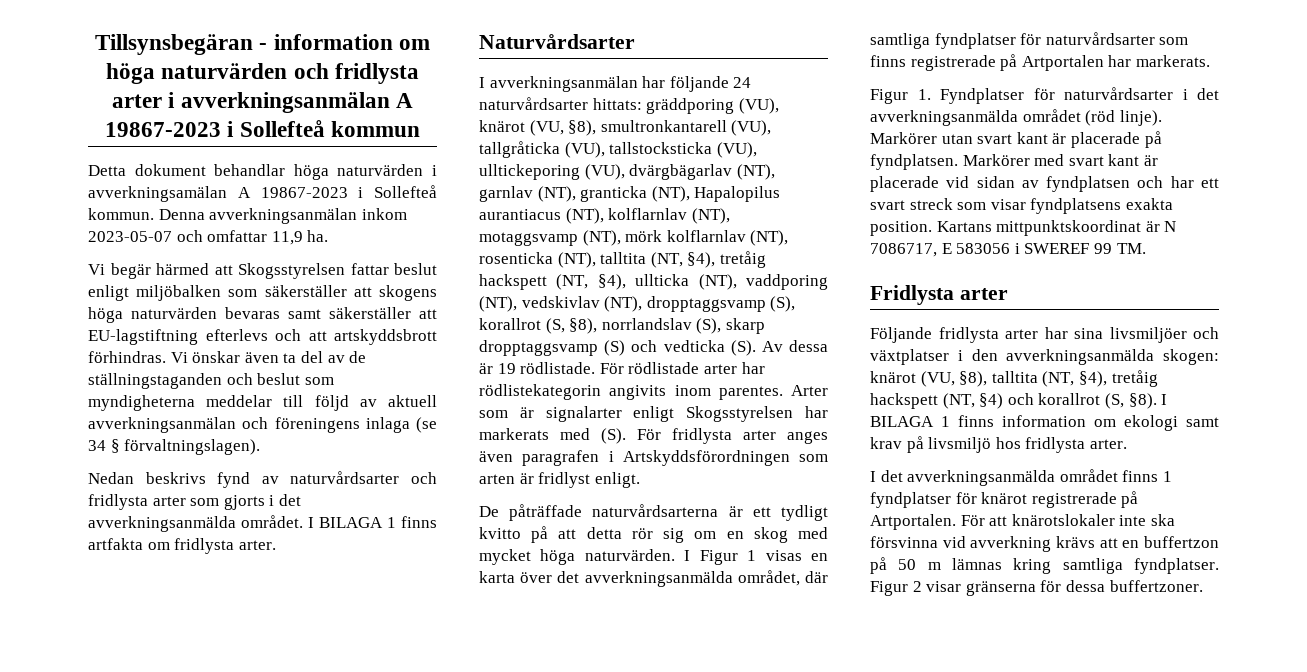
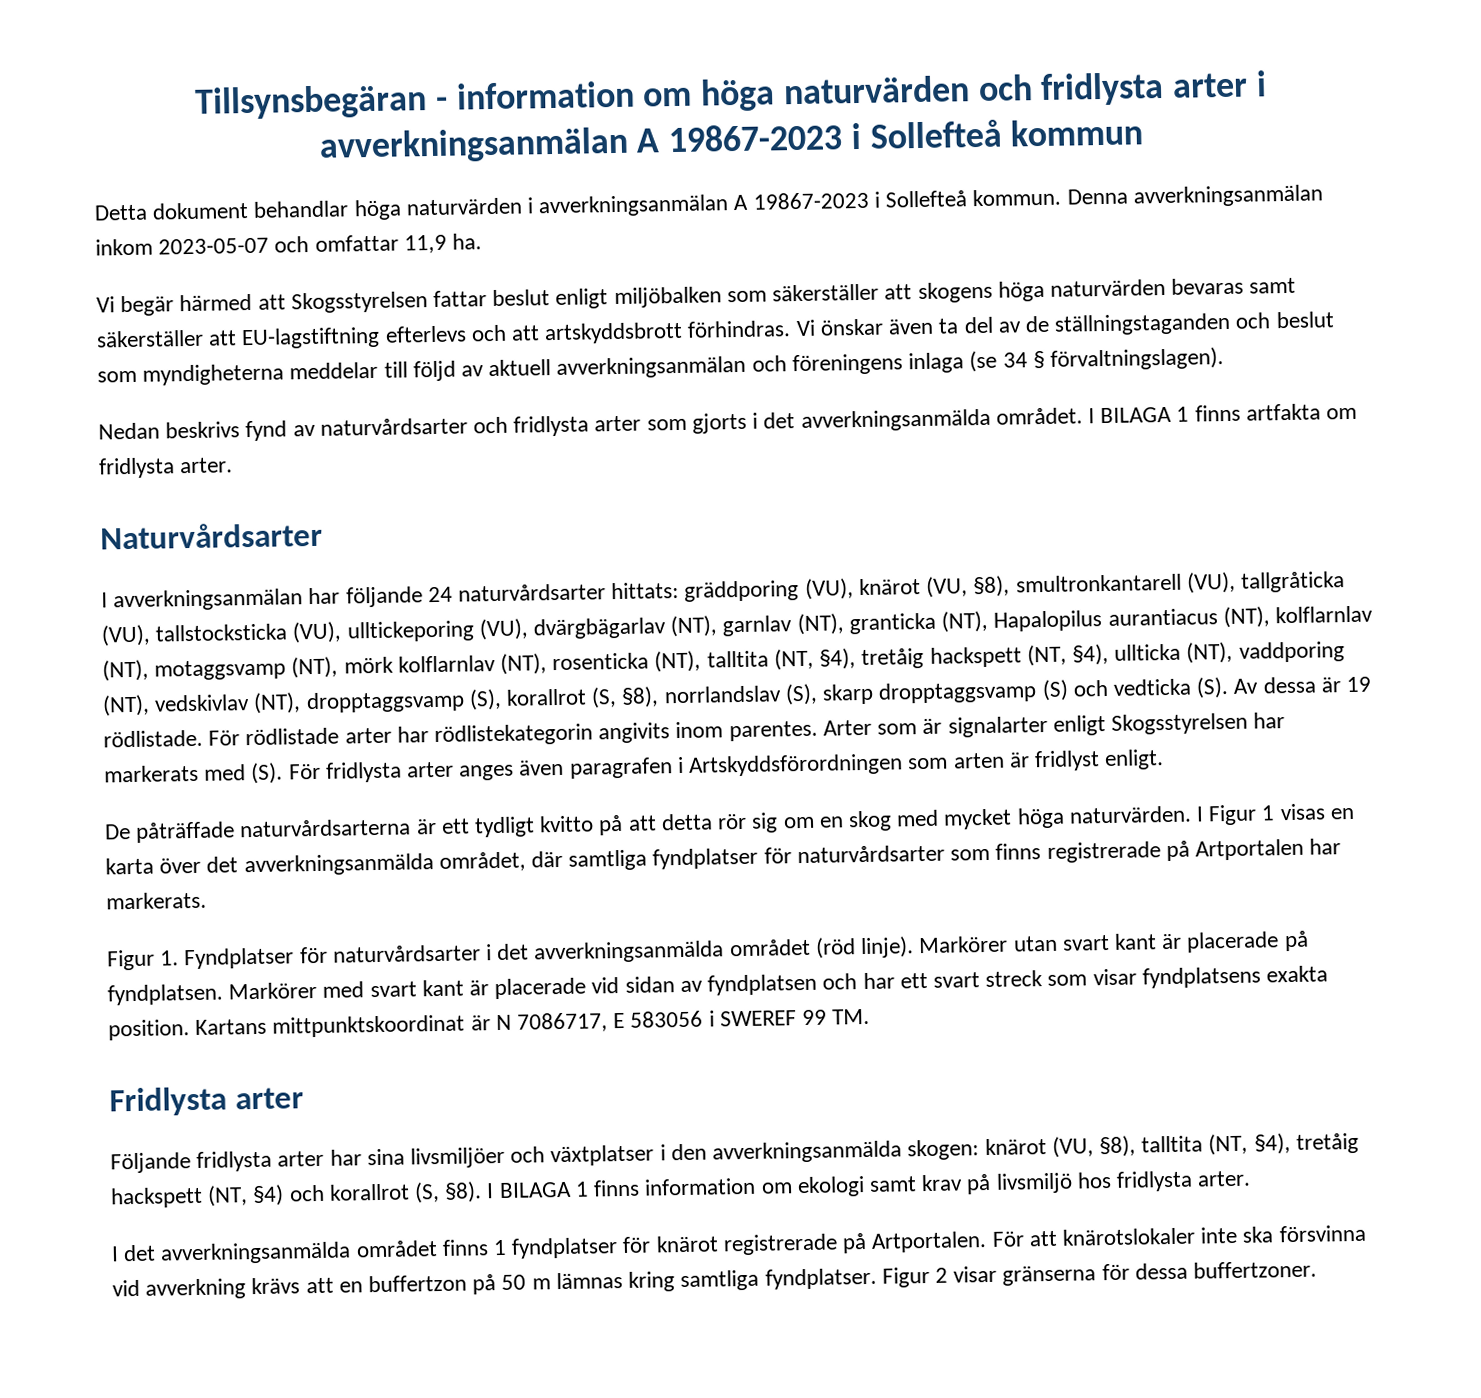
- Detta dokument behandlar höga naturvärden i avverkningsamälan A 19867-2023 i Sollefteå kommun.
+ Detta dokument behandlar höga naturvärden i avverkningsanmälan A 19867-2023 i Sollefteå kommun.

